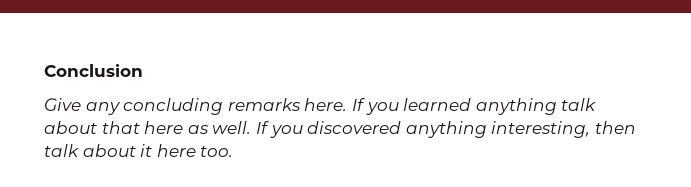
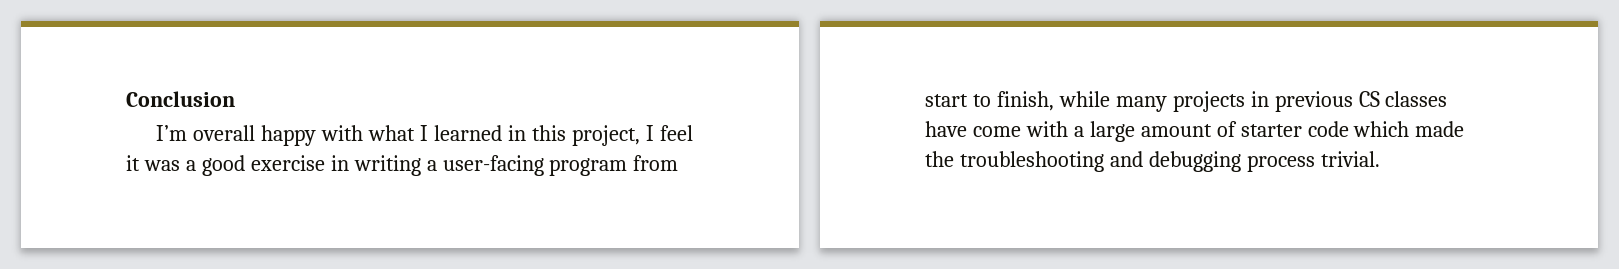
- Give any concluding remarks here. If you learned anything talk about that here as well. If you discovered anything interesting, then talk about it here too.
+ I’m overall happy with what I learned in this project, I feel it was a good exercise in writing a user-facing program from start to finish, while many projects in previous CS classes have come with a large amount of starter code which made the troubleshooting and debugging process trivial.

